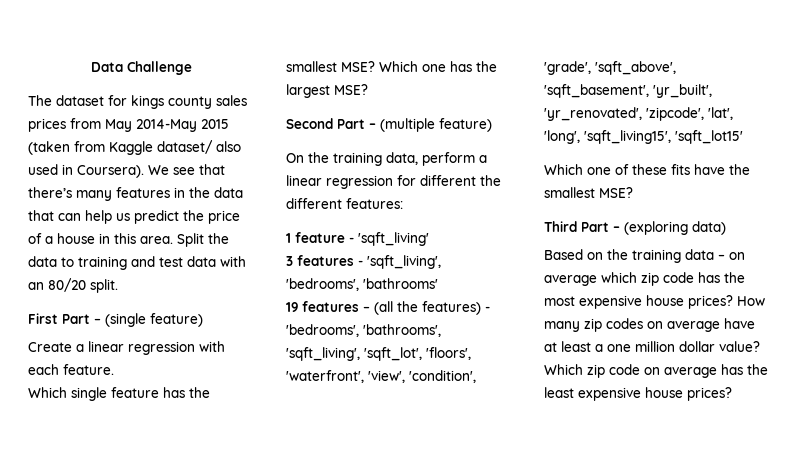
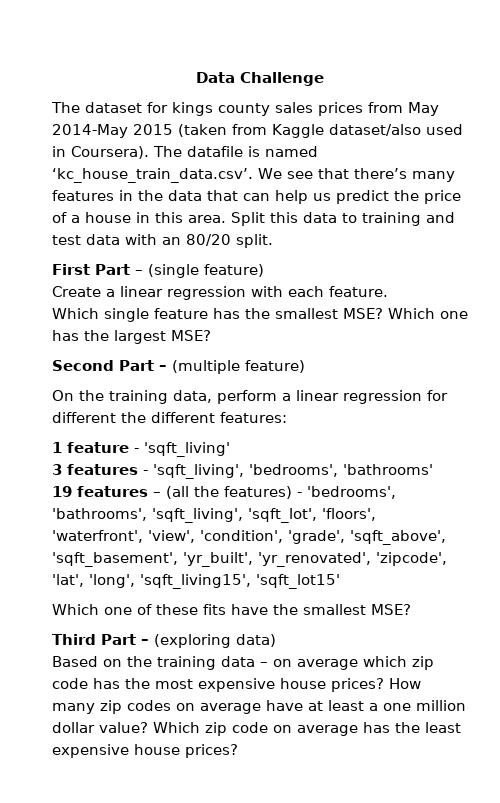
- The dataset for kings county sales prices from May 2014-May 2015 (taken from Kaggle dataset/ also used in Coursera).
+ The dataset for kings county sales prices from May 2014-May 2015 (taken from Kaggle dataset/also used in Coursera).
- We see that there’s many features in the data that can help us predict the price of a house in this area.
+ The datafile is named ‘kc_house_train_data.csv’. We see that there’s many features in the data that can help us predict the price of a house in this area.
- Split the data to training and test data with an 80/20 split.
+ Split this data to training and test data with an 80/20 split.

